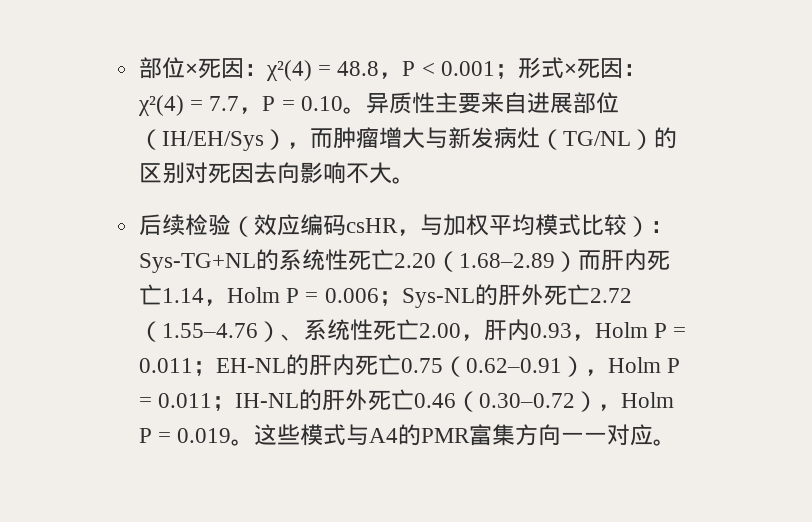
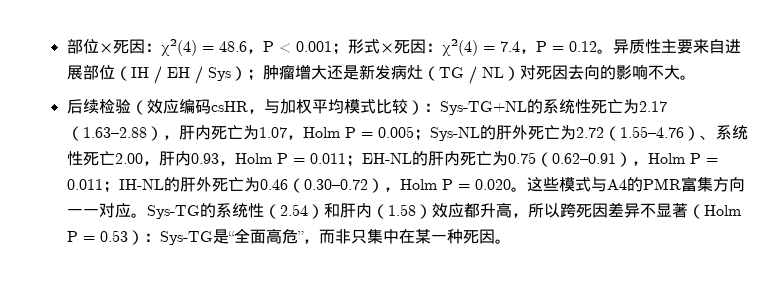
- 部位×死因：χ²(4) = 48.8，P < 0.001；形式×死因：χ²(4) = 7.7，P = 0.10。
+ 部位×死因：χ²(4) = 48.6，P < 0.001；形式×死因：χ²(4) = 7.4，P = 0.12。
- 异质性主要来自进展部位（IH/EH/Sys），而肿瘤增大与新发病灶（TG/NL）的区别对死因去向影响不大。
+ 异质性主要来自进展部位（IH / EH / Sys）；肿瘤增大还是新发病灶（TG / NL）对死因去向的影响不大。
- 后续检验（效应编码csHR，与加权平均模式比较）：Sys-TG+NL的系统性死亡2.20（1.68–2.89）而肝内死亡1.14，Holm P = 0.006；Sys-NL的肝外死亡2.72（1.55–4.76）、系统性死亡2.00，肝内0.93，Holm P = 0.011；EH-NL的肝内死亡0.75（0.62–0.91），Holm P = 0.011；IH-NL的肝外死亡0.46（0.30–0.72），Holm P = 0.019。
+ 后续检验（效应编码csHR，与加权平均模式比较）：Sys-TG+NL的系统性死亡为2.17（1.63–2.88），肝内死亡为1.07，Holm P = 0.005；Sys-NL的肝外死亡为2.72（1.55–4.76）、系统性死亡2.00，肝内0.93，Holm P = 0.011；EH-NL的肝内死亡为0.75（0.62–0.91），Holm P = 0.011；IH-NL的肝外死亡为0.46（0.30–0.72），Holm P = 0.020。
+ Sys-TG的系统性（2.54）和肝内（1.58）效应都升高，所以跨死因差异不显著（Holm P = 0.53）：Sys-TG是“全面高危”，而非只集中在某一种死因。

